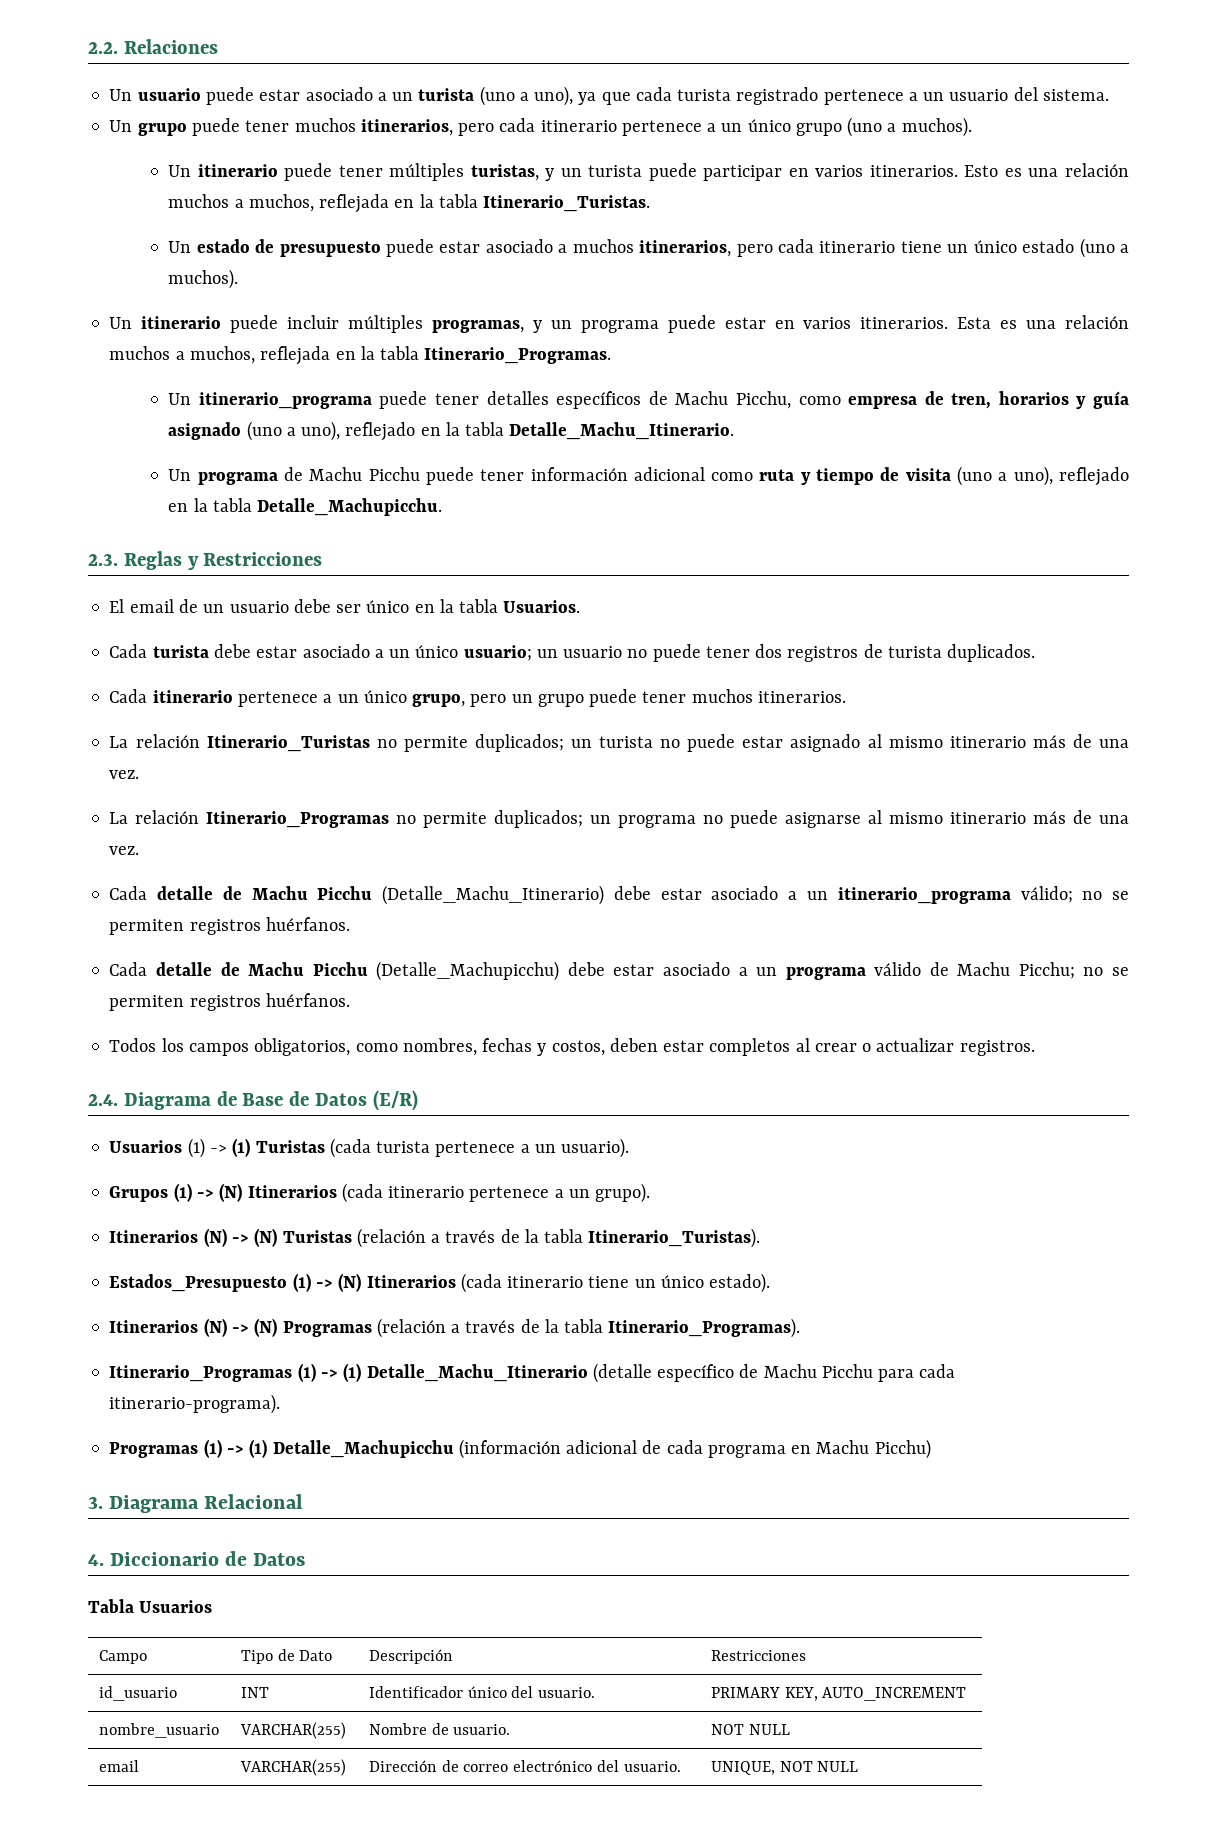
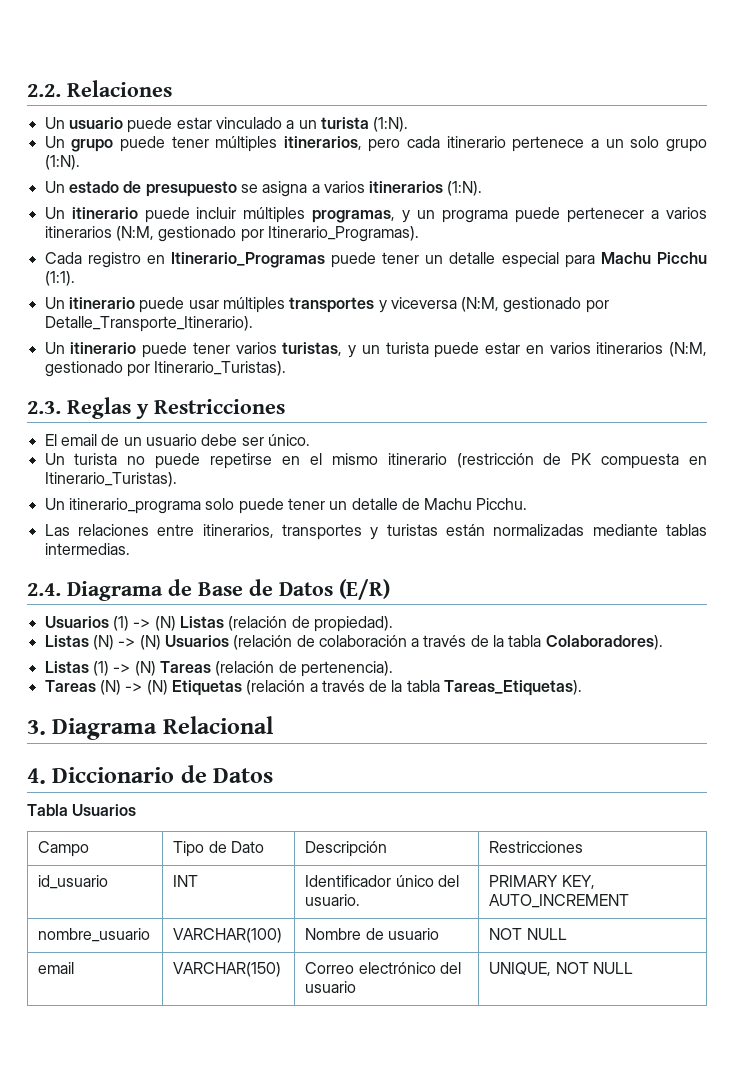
- Un usuario puede estar asociado a un turista (uno a uno), ya que cada turista registrado pertenece a un usuario del sistema.
+ Un usuario puede estar vinculado a un turista (1:N).
- Un grupo puede tener muchos itinerarios, pero cada itinerario pertenece a un único grupo (uno a muchos).
- Un itinerario puede tener múltiples turistas, y un turista puede participar en varios itinerarios. Esto es una relación muchos a muchos, reflejada en la tabla Itinerario_Turistas.
- Un estado de presupuesto puede estar asociado a muchos itinerarios, pero cada itinerario tiene un único estado (uno a muchos).
+ Un grupo puede tener múltiples itinerarios, pero cada itinerario pertenece a un solo grupo (1:N).
+ Un estado de presupuesto se asigna a varios itinerarios (1:N).
- Un itinerario puede incluir múltiples programas, y un programa puede estar en varios itinerarios. Esta es una relación muchos a muchos, reflejada en la tabla Itinerario_Programas.
- Un itinerario_programa puede tener detalles específicos de Machu Picchu, como empresa de tren, horarios y guía asignado (uno a uno), reflejado en la tabla Detalle_Machu_Itinerario.
- Un programa de Machu Picchu puede tener información adicional como ruta y tiempo de visita (uno a uno), reflejado en la tabla Detalle_Machupicchu.
+ Un itinerario puede incluir múltiples programas, y un programa puede pertenecer a varios itinerarios (N:M, gestionado por Itinerario_Programas).
+ Cada registro en Itinerario_Programas puede tener un detalle especial para Machu Picchu (1:1).
+ Un itinerario puede usar múltiples transportes y viceversa (N:M, gestionado por Detalle_Transporte_Itinerario).
+ Un itinerario puede tener varios turistas, y un turista puede estar en varios itinerarios (N:M, gestionado por Itinerario_Turistas).
- El email de un usuario debe ser único en la tabla Usuarios.
- Cada turista debe estar asociado a un único usuario; un usuario no puede tener dos registros de turista duplicados.
- Cada itinerario pertenece a un único grupo, pero un grupo puede tener muchos itinerarios.
- La relación Itinerario_Turistas no permite duplicados; un turista no puede estar asignado al mismo itinerario más de una vez.
- La relación Itinerario_Programas no permite duplicados; un programa no puede asignarse al mismo itinerario más de una vez.
- Cada detalle de Machu Picchu (Detalle_Machu_Itinerario) debe estar asociado a un itinerario_programa válido; no se permiten registros huérfanos.
- Cada detalle de Machu Picchu (Detalle_Machupicchu) debe estar asociado a un programa válido de Machu Picchu; no se permiten registros huérfanos.
- Todos los campos obligatorios, como nombres, fechas y costos, deben estar completos al crear o actualizar registros.
+ El email de un usuario debe ser único.
+ Un turista no puede repetirse en el mismo itinerario (restricción de PK compuesta en Itinerario_Turistas).
+ Un itinerario_programa solo puede tener un detalle de Machu Picchu.
+ Las relaciones entre itinerarios, transportes y turistas están normalizadas mediante tablas intermedias.
- Usuarios (1) -> (1) Turistas (cada turista pertenece a un usuario).
- Grupos (1) -> (N) Itinerarios (cada itinerario pertenece a un grupo).
- Itinerarios (N) -> (N) Turistas (relación a través de la tabla Itinerario_Turistas).
- Estados_Presupuesto (1) -> (N) Itinerarios (cada itinerario tiene un único estado).
- Itinerarios (N) -> (N) Programas (relación a través de la tabla Itinerario_Programas).
- Itinerario_Programas (1) -> (1) Detalle_Machu_Itinerario (detalle específico de Machu Picchu para cada itinerario-programa).
- Programas (1) -> (1) Detalle_Machupicchu (información adicional de cada programa en Machu Picchu)
+ Usuarios (1) -> (N) Listas (relación de propiedad).
+ Listas (N) -> (N) Usuarios (relación de colaboración a través de la tabla Colaboradores).
+ Listas (1) -> (N) Tareas (relación de pertenencia).
+ Tareas (N) -> (N) Etiquetas (relación a través de la tabla Tareas_Etiquetas).
- nombre_usuario | VARCHAR(255) | Nombre de usuario. | NOT NULL
+ nombre_usuario | VARCHAR(100) | Nombre de usuario | NOT NULL
- email | VARCHAR(255) | Dirección de correo electrónico del usuario. | UNIQUE, NOT NULL
+ email | VARCHAR(150) | Correo electrónico del usuario | UNIQUE, NOT NULL

